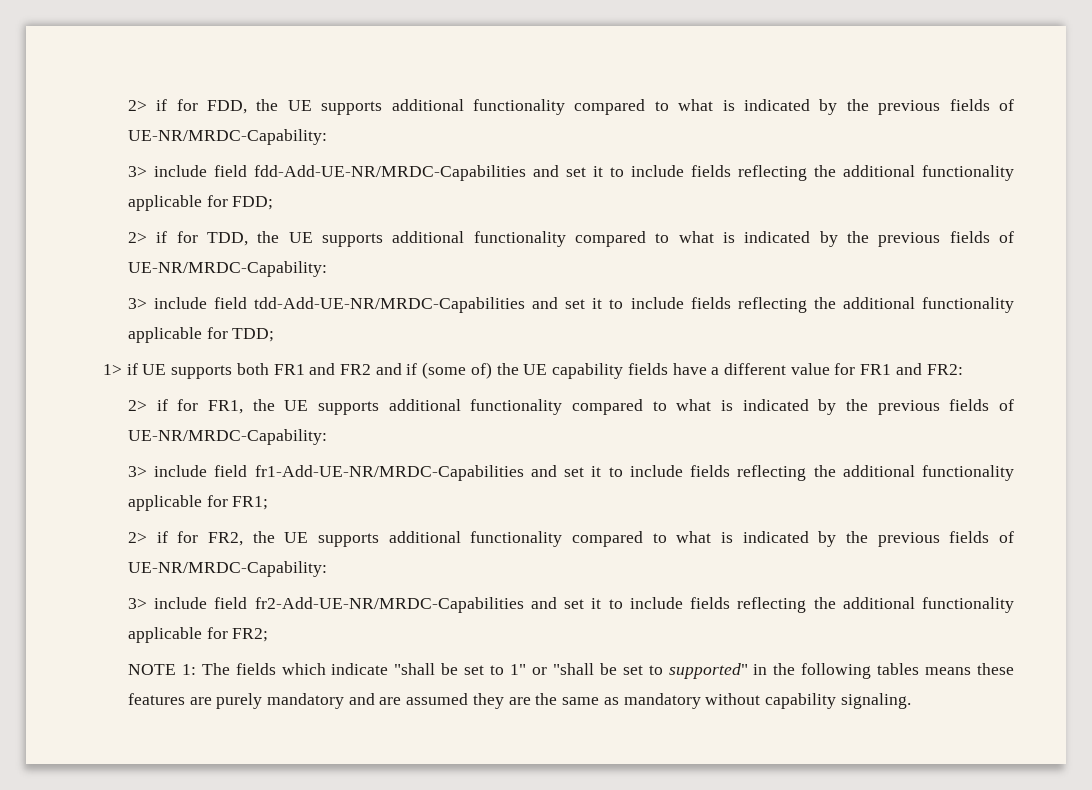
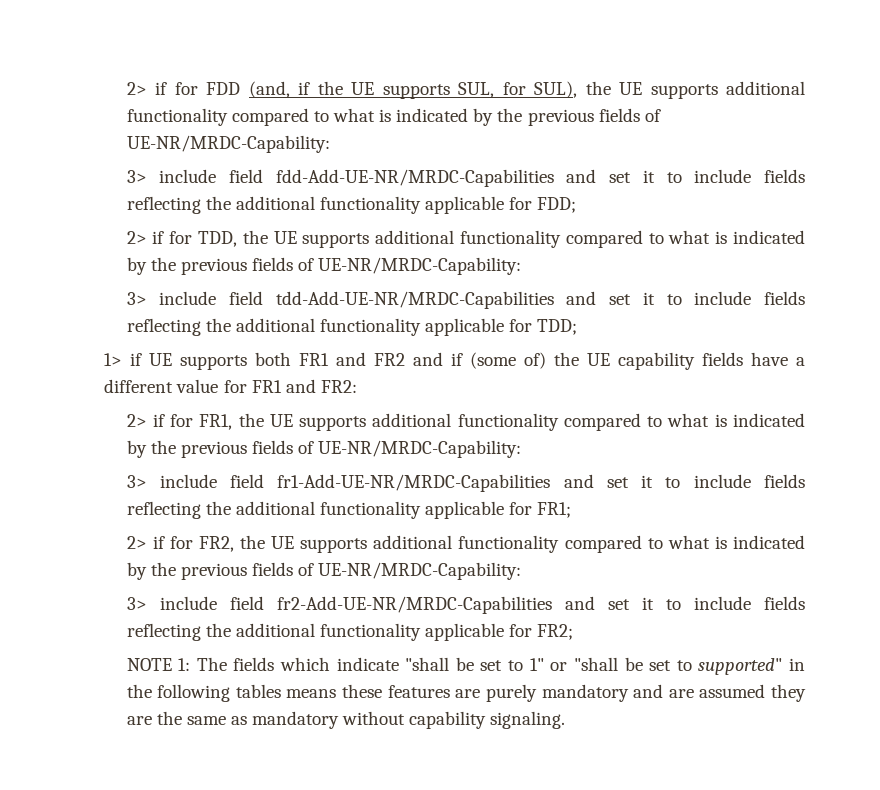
- 2> if for FDD, the UE supports additional functionality compared to what is indicated by the previous fields of UE-NR/MRDC-Capability:
+ 2> if for FDD (and, if the UE supports SUL, for SUL), the UE supports additional functionality compared to what is indicated by the previous fields of UE-NR/MRDC-Capability:

